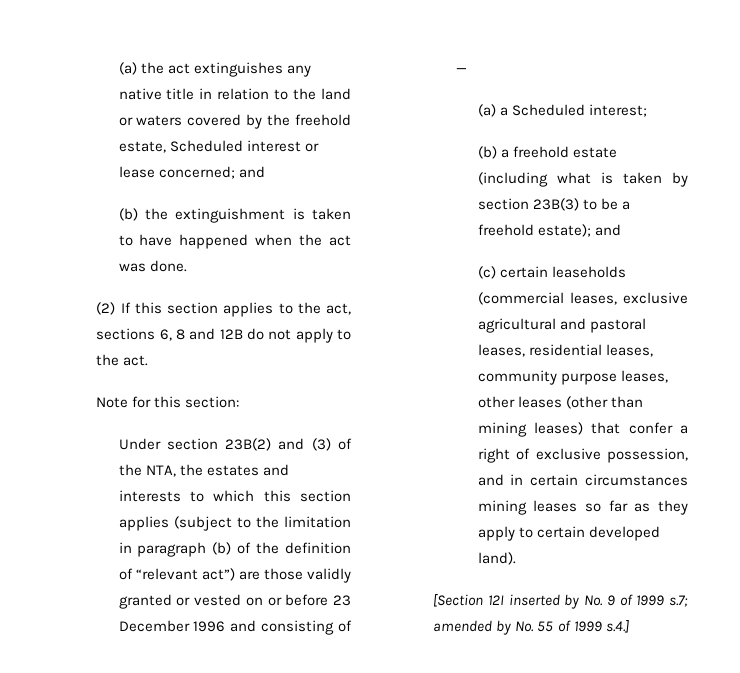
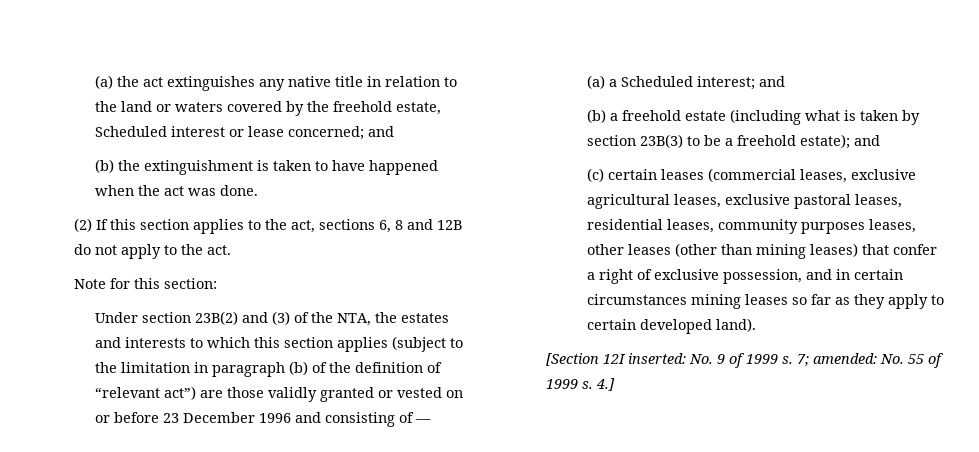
- (a) a Scheduled interest;
+ (a) a Scheduled interest; and
- (c) certain leaseholds (commercial leases, exclusive agricultural and pastoral leases, residential leases, community purpose leases, other leases (other than mining leases) that confer a right of exclusive possession, and in certain circumstances mining leases so far as they apply to certain developed land).
+ (c) certain leases (commercial leases, exclusive agricultural leases, exclusive pastoral leases, residential leases, community purposes leases, other leases (other than mining leases) that confer a right of exclusive possession, and in certain circumstances mining leases so far as they apply to certain developed land).
- [Section 12I inserted by No. 9 of 1999 s.7; amended by No. 55 of 1999 s.4.]
+ [Section 12I inserted: No. 9 of 1999 s. 7; amended: No. 55 of 1999 s. 4.]

